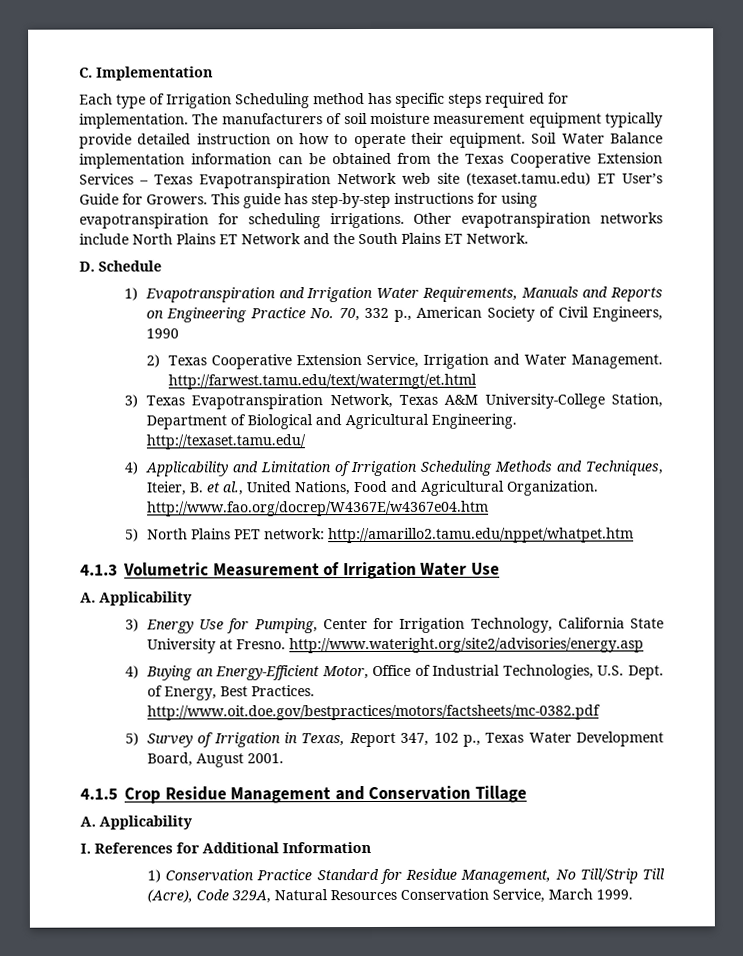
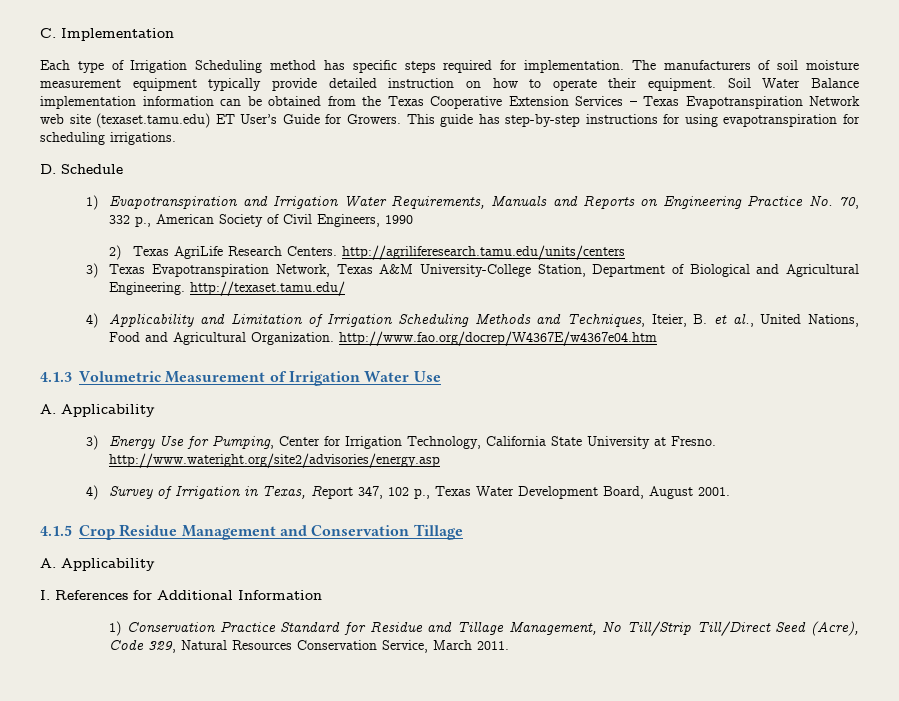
- Other evapotranspiration networks include North Plains ET Network and the South Plains ET Network.
- 2) Texas Cooperative Extension Service, Irrigation and Water Management. http://farwest.tamu.edu/text/watermgt/et.html
+ 2) Texas AgriLife Research Centers. http://agriliferesearch.tamu.edu/units/centers
- 5) North Plains PET network: http://amarillo2.tamu.edu/nppet/whatpet.htm
- 4) Buying an Energy-Efficient Motor, Office of Industrial Technologies, U.S. Dept. of Energy, Best Practices. http://www.oit.doe.gov/bestpractices/motors/factsheets/mc-0382.pdf
- 5) Survey of Irrigation in Texas, Report 347, 102 p., Texas Water Development Board, August 2001.
+ 4) Survey of Irrigation in Texas, Report 347, 102 p., Texas Water Development Board, August 2001.
- 1) Conservation Practice Standard for Residue Management, No Till/Strip Till (Acre), Code 329A, Natural Resources Conservation Service, March 1999.
+ 1) Conservation Practice Standard for Residue and Tillage Management, No Till/Strip Till/Direct Seed (Acre), Code 329, Natural Resources Conservation Service, March 2011.

